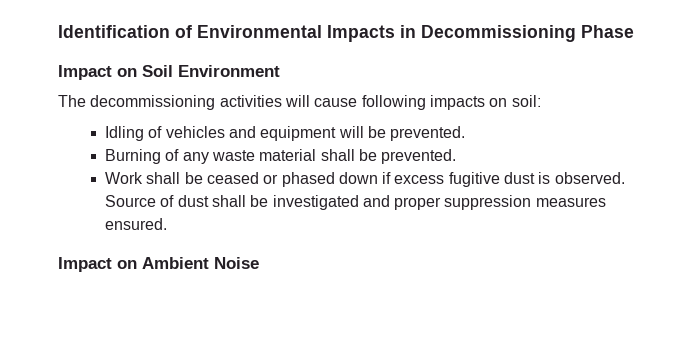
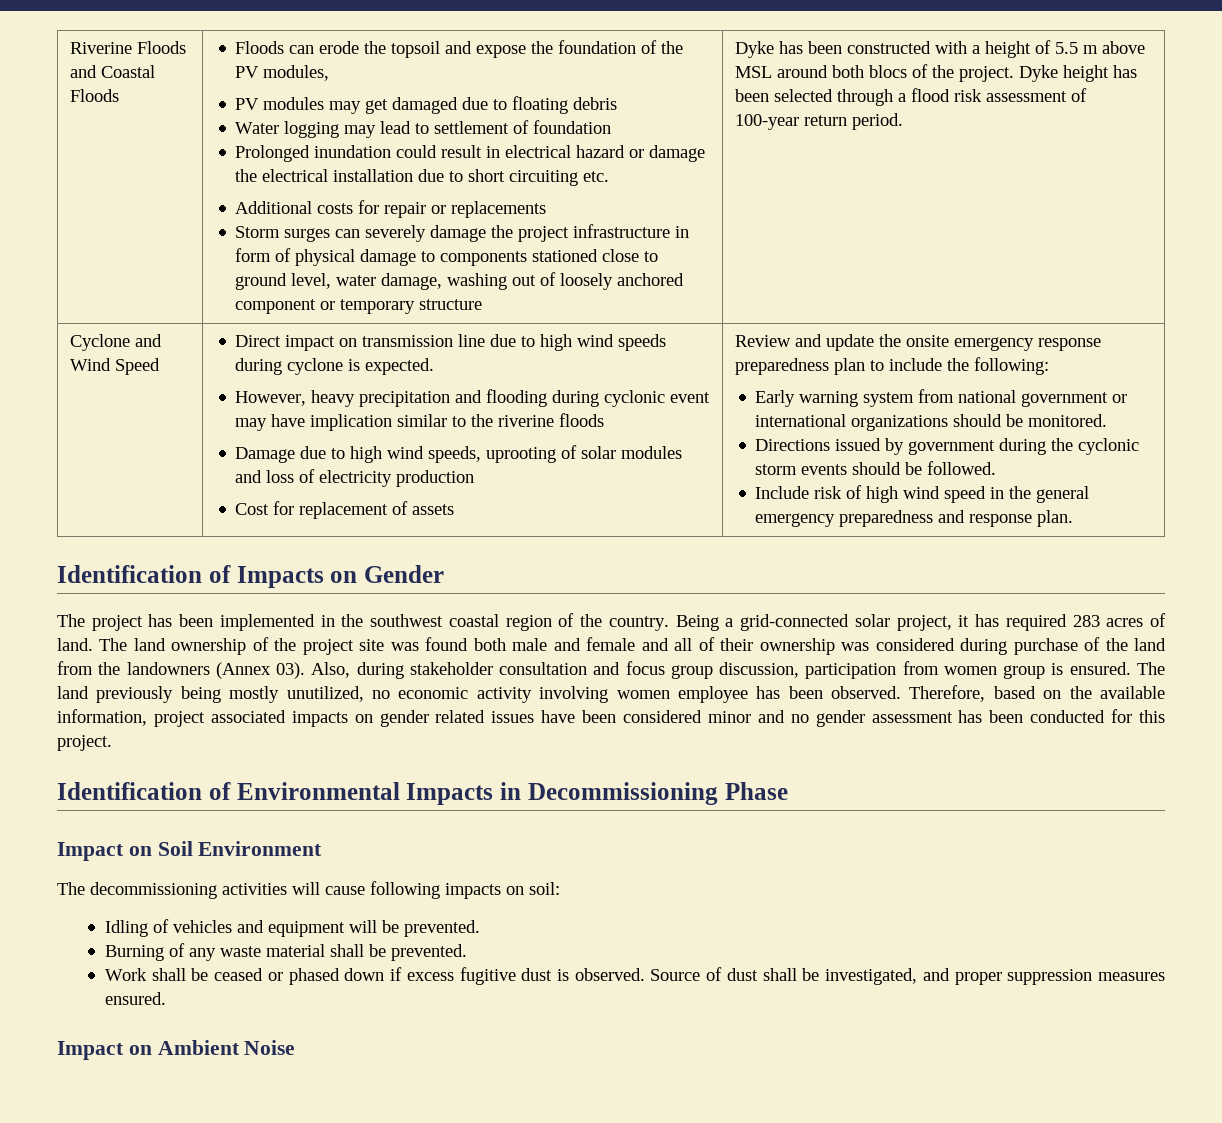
+ Riverine Floods and Coastal Floods | Floods can erode the topsoil and expose the foundation of the PV modules,
+ PV modules may get damaged due to floating debris
+ Water logging may lead to settlement of foundation
+ Prolonged inundation could result in electrical hazard or damage the electrical installation due to short circuiting etc.
+ Additional costs for repair or replacements
+ Storm surges can severely damage the project infrastructure in form of physical damage to components stationed close to ground level, water damage, washing out of loosely anchored component or temporary structure | Dyke has been constructed with a height of 5.5 m above MSL around both blocs of the project. Dyke height has been selected through a flood risk assessment of 100-year return period.
+ Cyclone and Wind Speed | Direct impact on transmission line due to high wind speeds during cyclone is expected.
+ However, heavy precipitation and flooding during cyclonic event may have implication similar to the riverine floods
+ Damage due to high wind speeds, uprooting of solar modules and loss of electricity production
+ Cost for replacement of assets | Review and update the onsite emergency response preparedness plan to include the following:
+ Early warning system from national government or international organizations should be monitored.
+ Directions issued by government during the cyclonic storm events should be followed.
+ Include risk of high wind speed in the general emergency preparedness and response plan.
+ Identification of Impacts on Gender
+ The project has been implemented in the southwest coastal region of the country. Being a grid-connected solar project, it has required 283 acres of land. The land ownership of the project site was found both male and female and all of their ownership was considered during purchase of the land from the landowners (Annex 03). Also, during stakeholder consultation and focus group discussion, participation from women group is ensured. The land previously being mostly unutilized, no economic activity involving women employee has been observed. Therefore, based on the available information, project associated impacts on gender related issues have been considered minor and no gender assessment has been conducted for this project.
- Source of dust shall be investigated and proper suppression measures ensured.
+ Source of dust shall be investigated, and proper suppression measures ensured.

